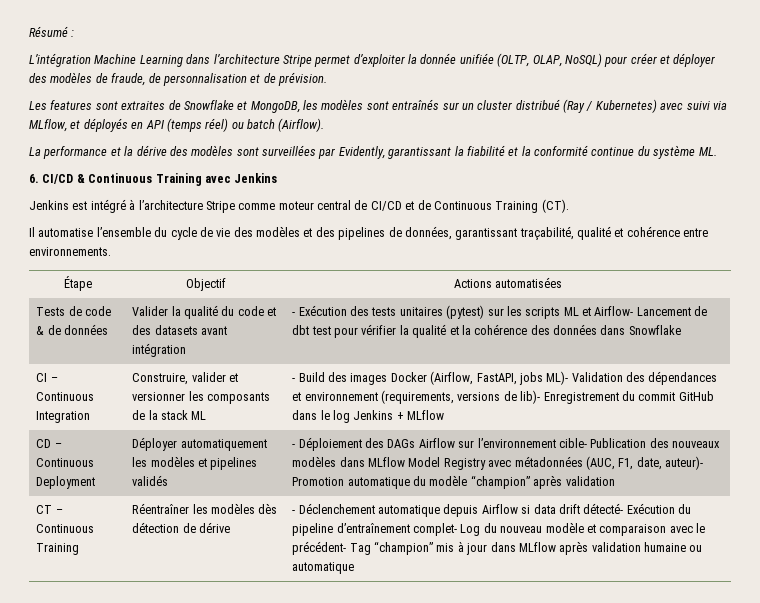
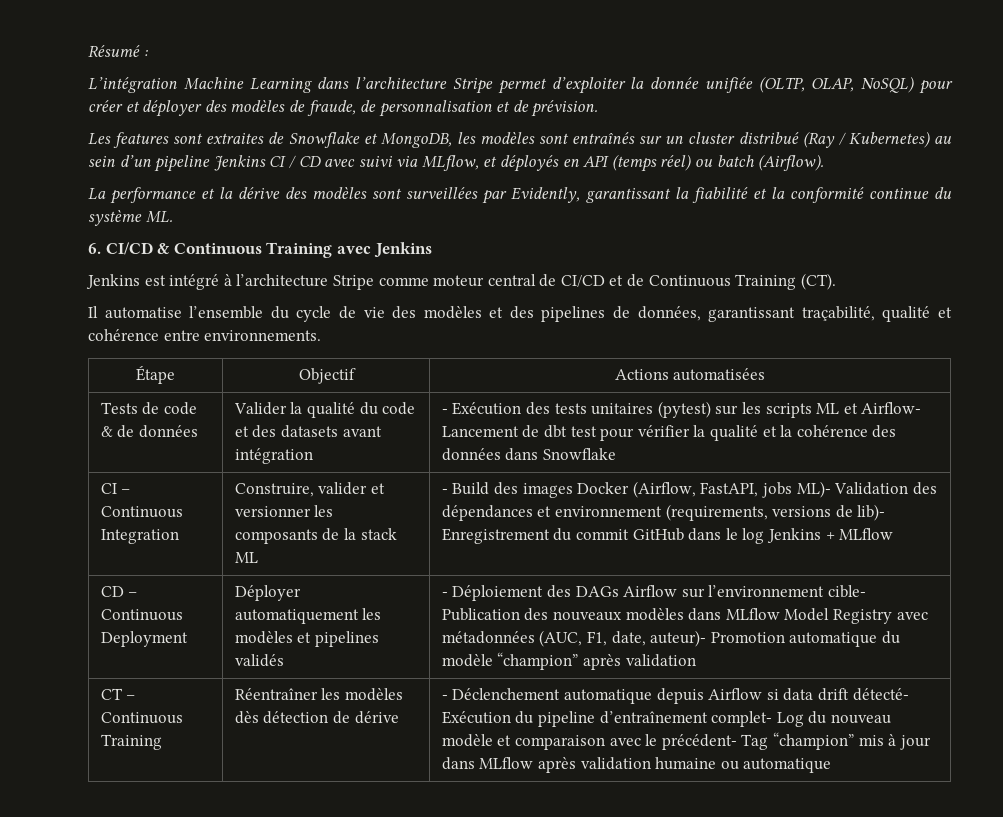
- Les features sont extraites de Snowflake et MongoDB, les modèles sont entraînés sur un cluster distribué (Ray / Kubernetes) avec suivi via MLflow, et déployés en API (temps réel) ou batch (Airflow).
+ Les features sont extraites de Snowflake et MongoDB, les modèles sont entraînés sur un cluster distribué (Ray / Kubernetes) au sein d’un pipeline Jenkins CI / CD avec suivi via MLflow, et déployés en API (temps réel) ou batch (Airflow).

